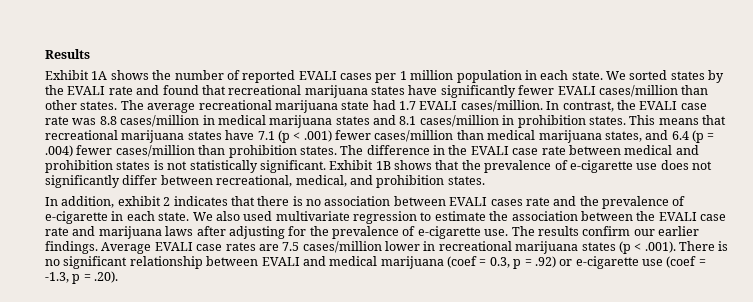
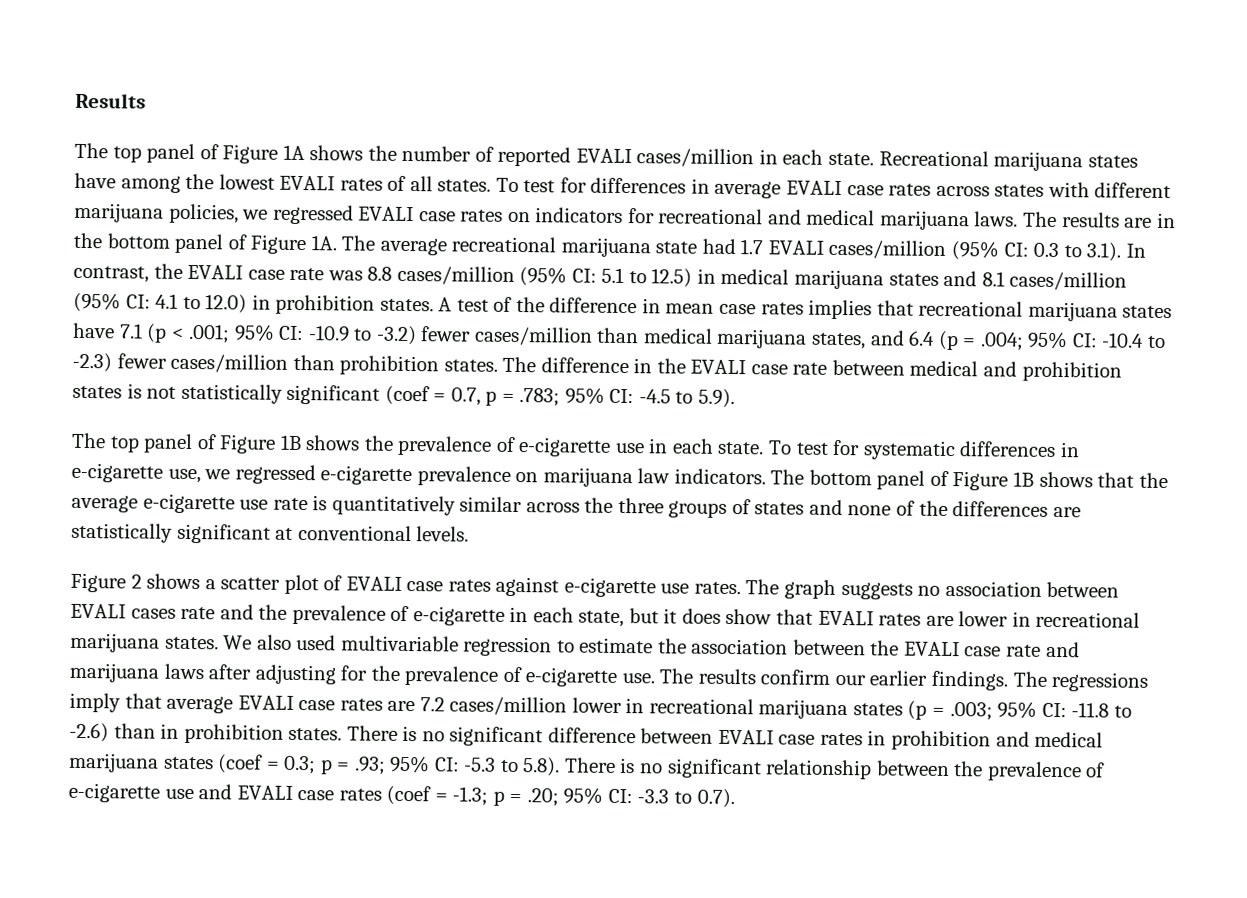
- Exhibit 1A shows the number of reported EVALI cases per 1 million population in each state. We sorted states by the EVALI rate and found that recreational marijuana states have significantly fewer EVALI cases/million than other states.
+ The top panel of Figure 1A shows the number of reported EVALI cases/million in each state. Recreational marijuana states have among the lowest EVALI rates of all states. To test for differences in average EVALI case rates across states with different marijuana policies, we regressed EVALI case rates on indicators for recreational and medical marijuana laws. The results are in the bottom panel of Figure 1A.
- The average recreational marijuana state had 1.7 EVALI cases/million. In contrast, the EVALI case rate was 8.8 cases/million in medical marijuana states and 8.1 cases/million in prohibition states. This means that recreational marijuana states have 7.1 (p < .001) fewer cases/million than medical marijuana states, and 6.4 (p = .004) fewer cases/million than prohibition states.
+ The average recreational marijuana state had 1.7 EVALI cases/million (95% CI: 0.3 to 3.1). In contrast, the EVALI case rate was 8.8 cases/million (95% CI: 5.1 to 12.5) in medical marijuana states and 8.1 cases/million (95% CI: 4.1 to 12.0) in prohibition states. A test of the difference in mean case rates implies that recreational marijuana states have 7.1 (p < .001; 95% CI: -10.9 to -3.2) fewer cases/million than medical marijuana states, and 6.4 (p = .004; 95% CI: -10.4 to -2.3) fewer cases/million than prohibition states.
- The difference in the EVALI case rate between medical and prohibition states is not statistically significant. Exhibit 1B shows that the prevalence of e-cigarette use does not significantly differ between recreational, medical, and prohibition states.
- In addition, exhibit 2 indicates that there is no association between EVALI cases rate and the prevalence of e-cigarette in each state.
+ The difference in the EVALI case rate between medical and prohibition states is not statistically significant (coef = 0.7, p = .783; 95% CI: -4.5 to 5.9).
+ The top panel of Figure 1B shows the prevalence of e-cigarette use in each state. To test for systematic differences in e-cigarette use, we regressed e-cigarette prevalence on marijuana law indicators. The bottom panel of Figure 1B shows that the average e-cigarette use rate is quantitatively similar across the three groups of states and none of the differences are statistically significant at conventional levels.
+ Figure 2 shows a scatter plot of EVALI case rates against e-cigarette use rates. The graph suggests no association between EVALI cases rate and the prevalence of e-cigarette in each state, but it does show that EVALI rates are lower in recreational marijuana states.
- We also used multivariate regression to estimate the association between the EVALI case rate and marijuana laws after adjusting for the prevalence of e-cigarette use.
+ We also used multivariable regression to estimate the association between the EVALI case rate and marijuana laws after adjusting for the prevalence of e-cigarette use.
- Average EVALI case rates are 7.5 cases/million lower in recreational marijuana states (p < .001). There is no significant relationship between EVALI and medical marijuana (coef = 0.3, p = .92) or e-cigarette use (coef = -1.3, p = .20).
+ The regressions imply that average EVALI case rates are 7.2 cases/million lower in recreational marijuana states (p = .003; 95% CI: -11.8 to -2.6) than in prohibition states. There is no significant difference between EVALI case rates in prohibition and medical marijuana states (coef = 0.3; p = .93; 95% CI: -5.3 to 5.8). There is no significant relationship between the prevalence of e-cigarette use and EVALI case rates (coef = -1.3; p = .20; 95% CI: -3.3 to 0.7).

